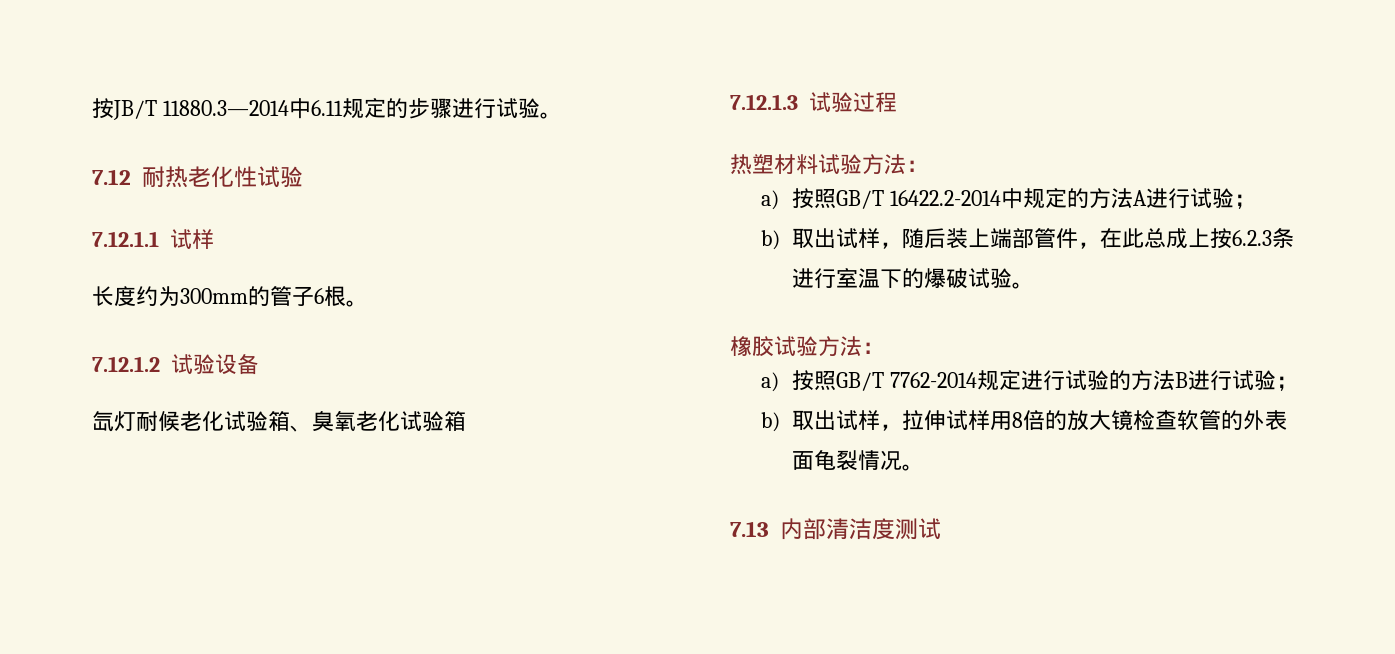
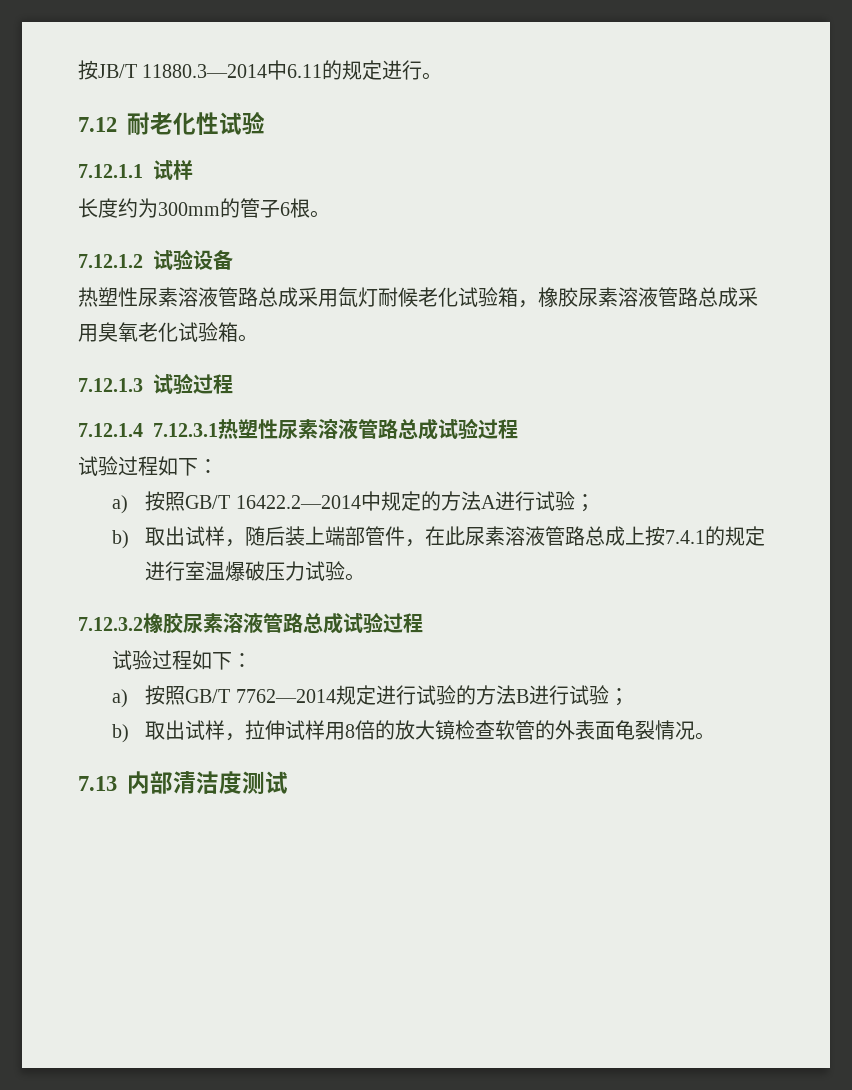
- 按JB/T 11880.3—2014中6.11规定的步骤进行试验。
+ 按JB/T 11880.3—2014中6.11的规定进行。
- 7.12耐热老化性试验
+ 7.12耐老化性试验
- 氙灯耐候老化试验箱、臭氧老化试验箱
+ 热塑性尿素溶液管路总成采用氙灯耐候老化试验箱，橡胶尿素溶液管路总成采用臭氧老化试验箱。
- 热塑材料试验方法：
- a)按照GB/T 16422.2-2014中规定的方法A进行试验；
+ 7.12.1.4 7.12.3.1热塑性尿素溶液管路总成试验过程
+ 试验过程如下：
+ a)按照GB/T 16422.2—2014中规定的方法A进行试验；
- b)取出试样，随后装上端部管件，在此总成上按6.2.3条进行室温下的爆破试验。
- 橡胶试验方法：
- a)按照GB/T 7762-2014规定进行试验的方法B进行试验；
+ b)取出试样，随后装上端部管件，在此尿素溶液管路总成上按7.4.1的规定进行室温爆破压力试验。
+ 7.12.3.2橡胶尿素溶液管路总成试验过程
+ 试验过程如下：
+ a)按照GB/T 7762—2014规定进行试验的方法B进行试验；

